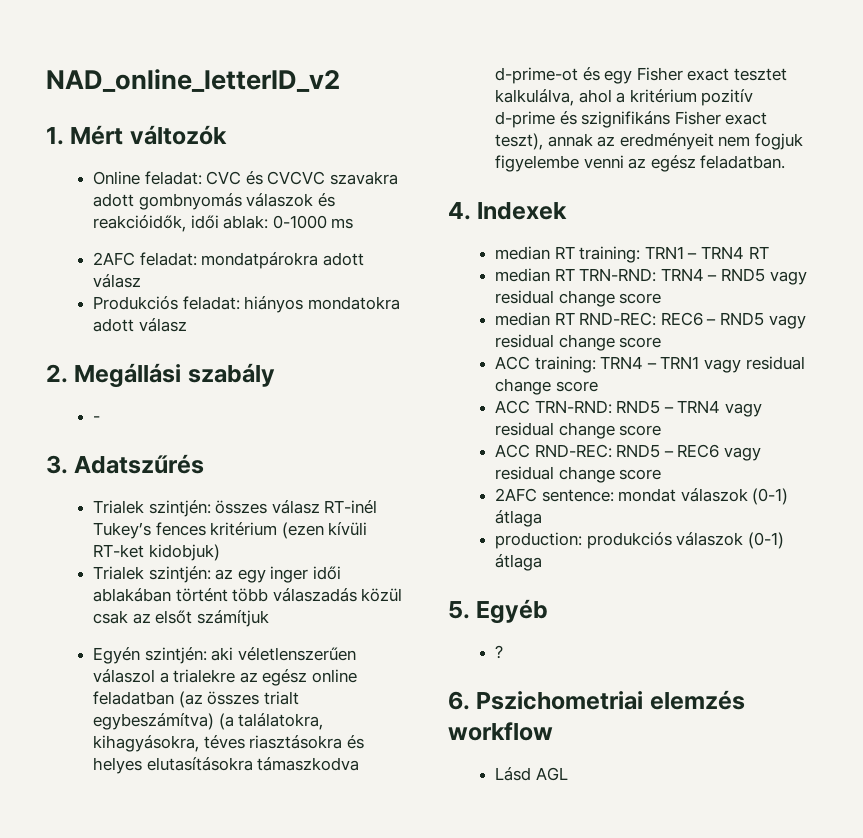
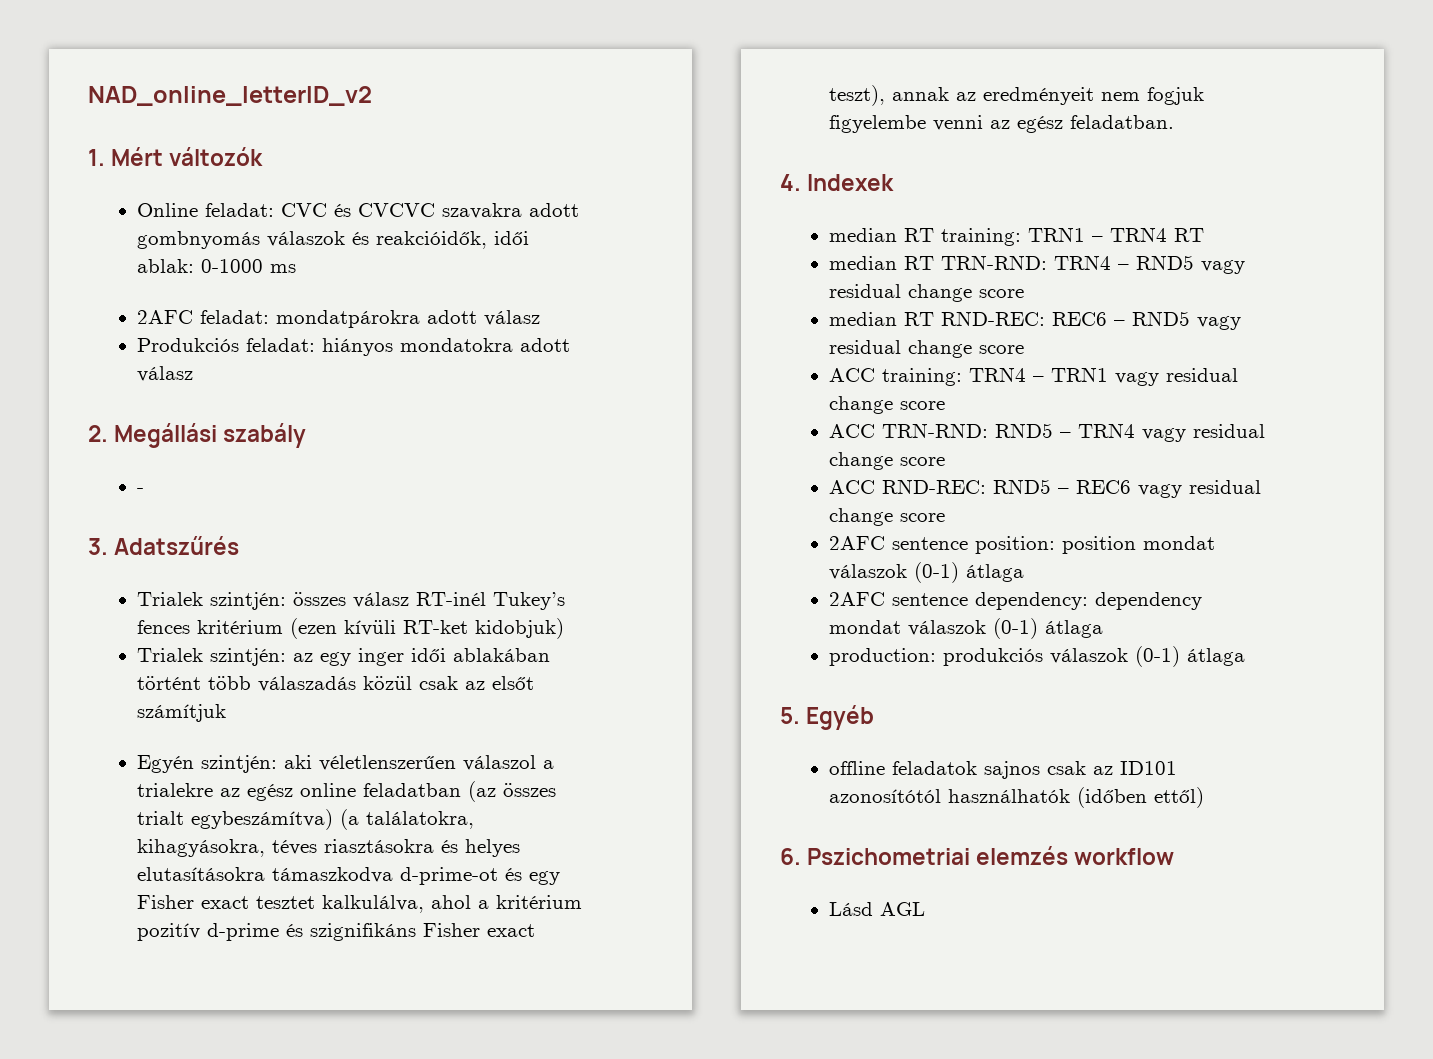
- 2AFC sentence: mondat válaszok (0-1) átlaga
+ 2AFC sentence position: position mondat válaszok (0-1) átlaga
+ 2AFC sentence dependency: dependency mondat válaszok (0-1) átlaga
- ?
+ offline feladatok sajnos csak az ID101 azonosítótól használhatók (időben ettől)

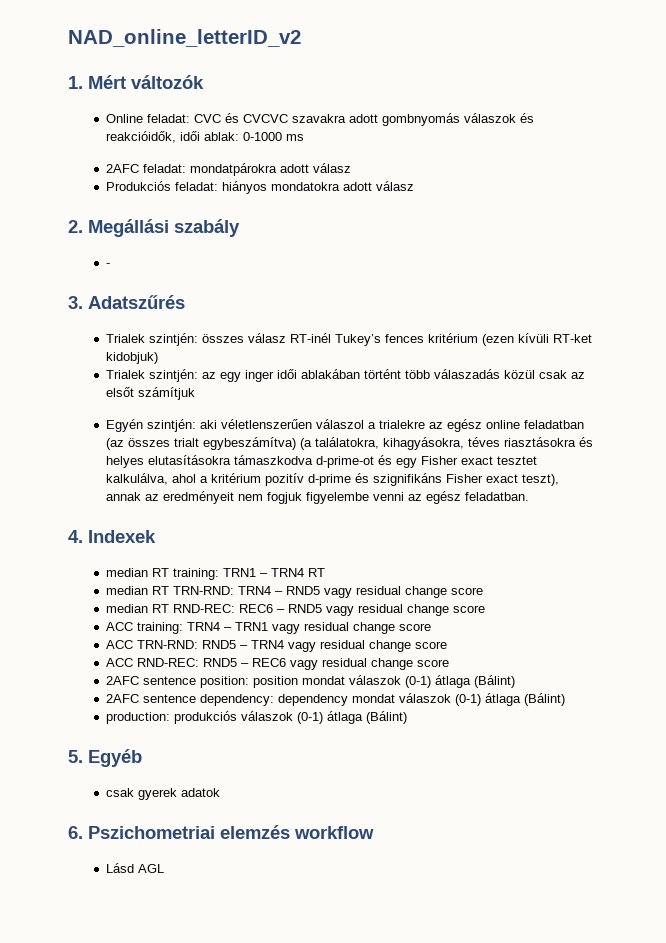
- 2AFC sentence position: position mondat válaszok (0-1) átlaga
+ 2AFC sentence position: position mondat válaszok (0-1) átlaga (Bálint)
- 2AFC sentence dependency: dependency mondat válaszok (0-1) átlaga
+ 2AFC sentence dependency: dependency mondat válaszok (0-1) átlaga (Bálint)
- production: produkciós válaszok (0-1) átlaga
+ production: produkciós válaszok (0-1) átlaga (Bálint)
- offline feladatok sajnos csak az ID101 azonosítótól használhatók (időben ettől)
+ csak gyerek adatok

